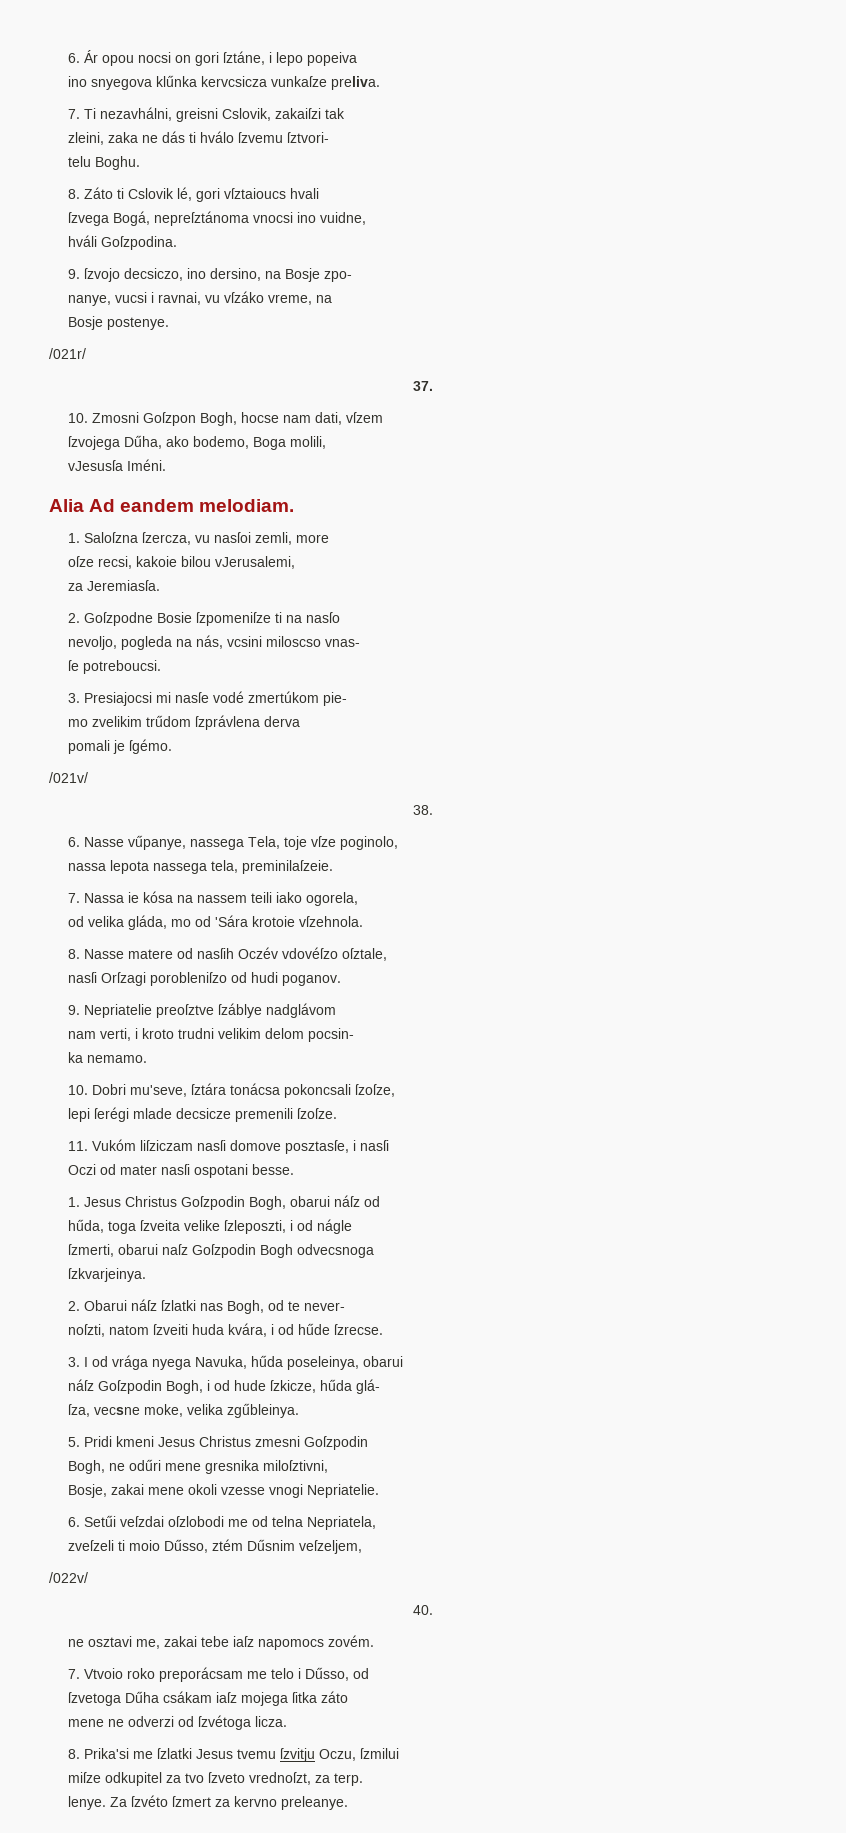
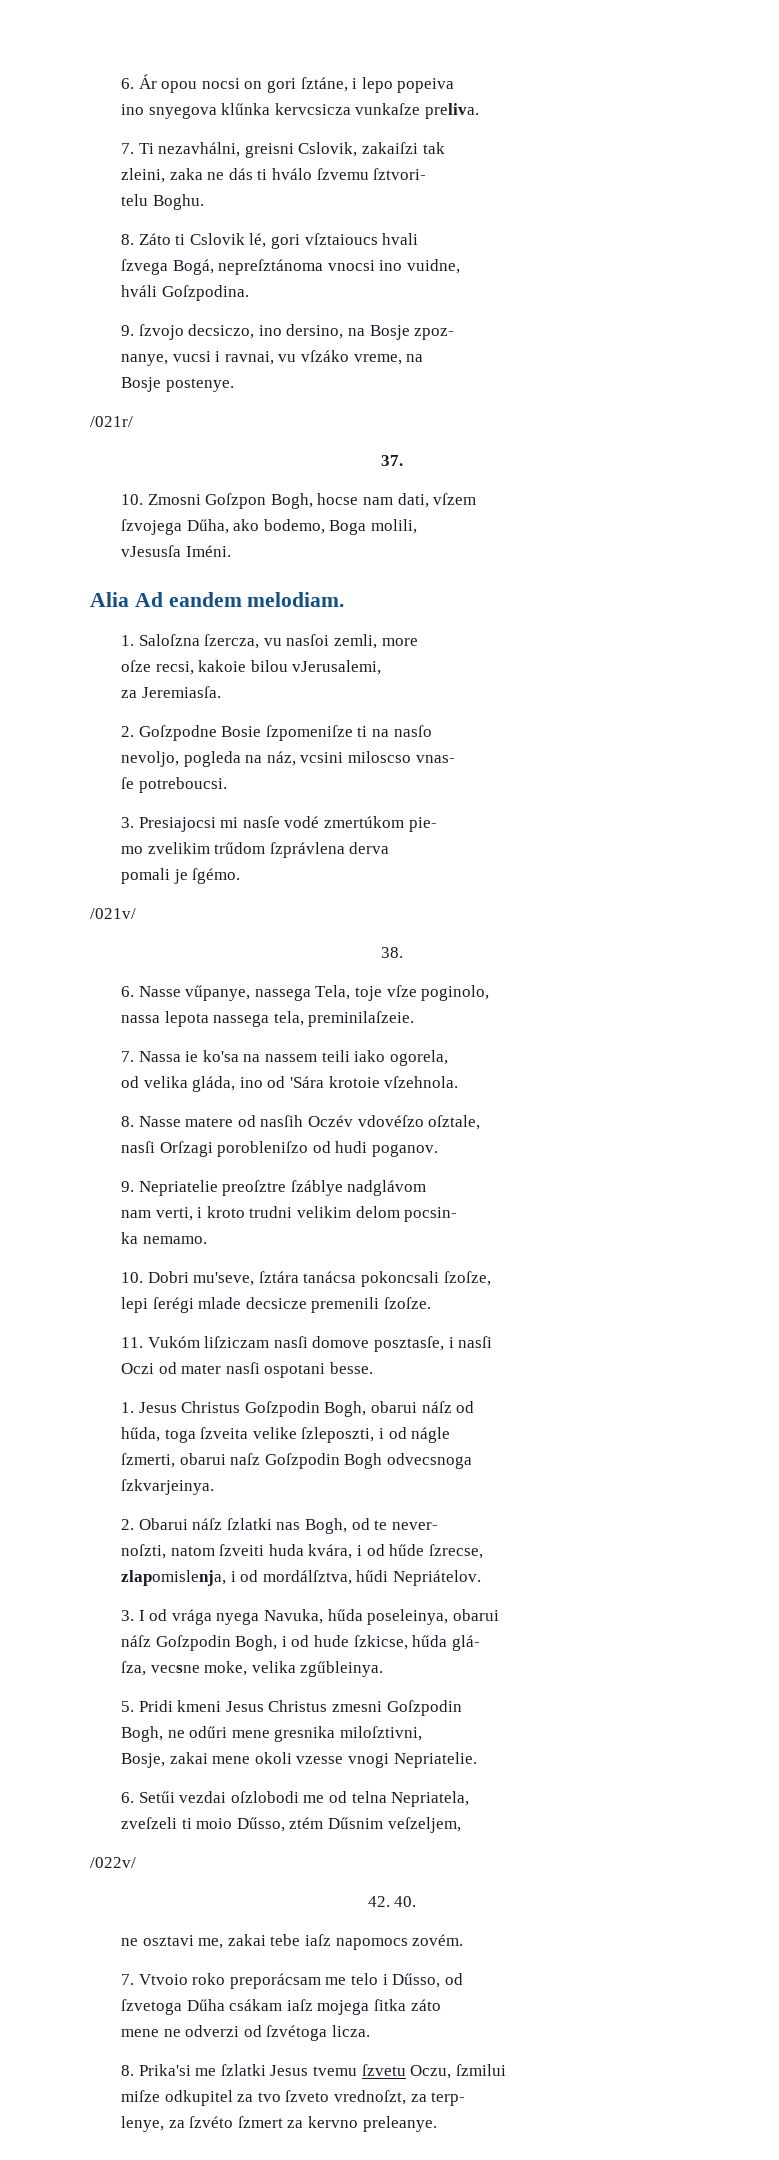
- 9. ſzvojo decsiczo, ino dersino, na Bosje zpo-
+ 9. ſzvojo decsiczo, ino dersino, na Bosje zpoz-
- nevoljo, pogleda na nás, vcsini miloscso vnas-
+ nevoljo, pogleda na náz, vcsini miloscso vnas-
- 7. Nassa ie kósa na nassem teili iako ogorela,
+ 7. Nassa ie ko'sa na nassem teili iako ogorela,
- od velika gláda, mo od 'Sára krotoie vſzehnola.
+ od velika gláda, ino od 'Sára krotoie vſzehnola.
- 9. Nepriatelie preoſztve ſzáblye nadglávom
+ 9. Nepriatelie preoſztre ſzáblye nadglávom
- 10. Dobri mu'seve, ſztára tonácsa pokoncsali ſzoſze,
+ 10. Dobri mu'seve, ſztára tanácsa pokoncsali ſzoſze,
- noſzti, natom ſzveiti huda kvára, i od hűde ſzrecse.
+ noſzti, natom ſzveiti huda kvára, i od hűde ſzrecse,
+ zlapomislenja, i od mordálſztva, hűdi Nepriátelov.
- náſz Goſzpodin Bogh, i od hude ſzkicze, hűda glá-
+ náſz Goſzpodin Bogh, i od hude ſzkicse, hűda glá-
- 6. Setűi veſzdai oſzlobodi me od telna Nepriatela,
+ 6. Setűi vezdai oſzlobodi me od telna Nepriatela,
- 40.
+ 42. 40.
- 8. Prika'si me ſzlatki Jesus tvemu ſzvitju Oczu, ſzmilui
+ 8. Prika'si me ſzlatki Jesus tvemu ſzvetu Oczu, ſzmilui
- miſze odkupitel za tvo ſzveto vrednoſzt, za terp.
- lenye. Za ſzvéto ſzmert za kervno preleanye.
+ miſze odkupitel za tvo ſzveto vrednoſzt, za terp-
+ lenye, za ſzvéto ſzmert za kervno preleanye.

